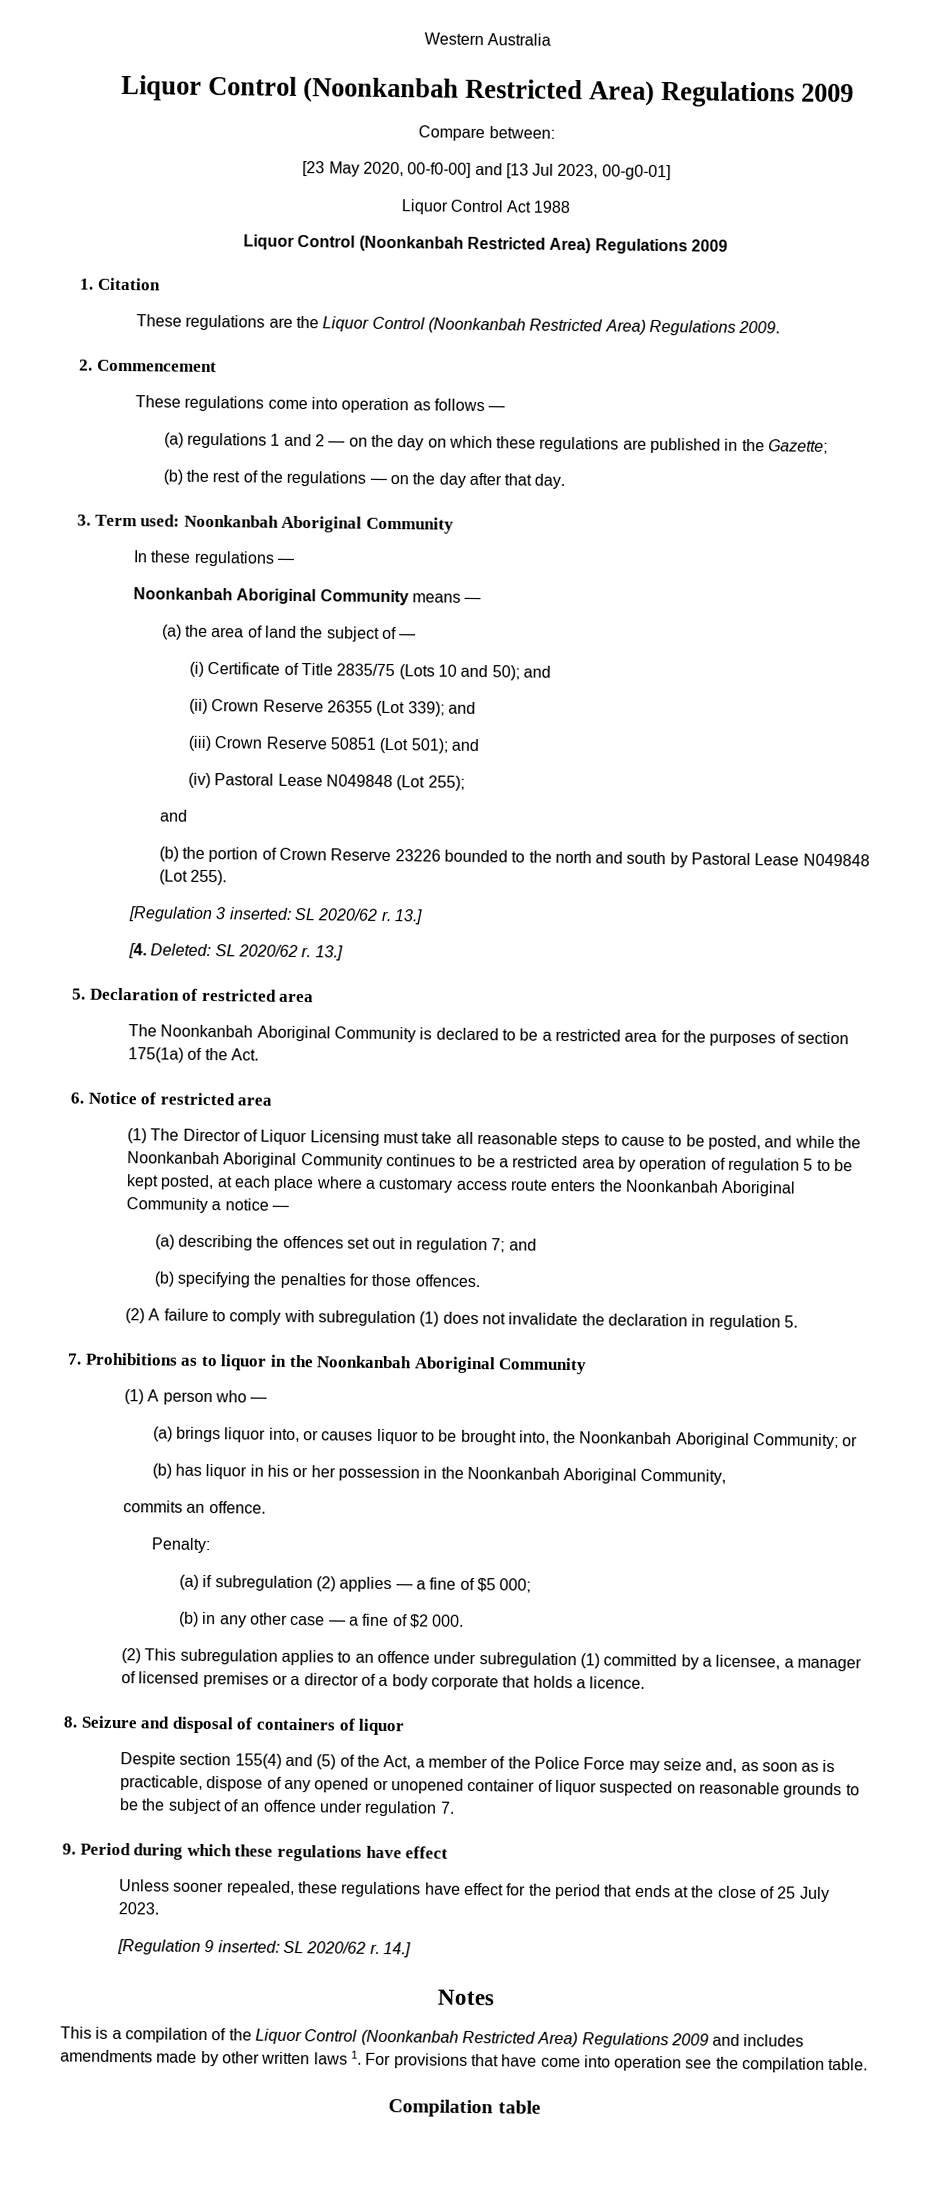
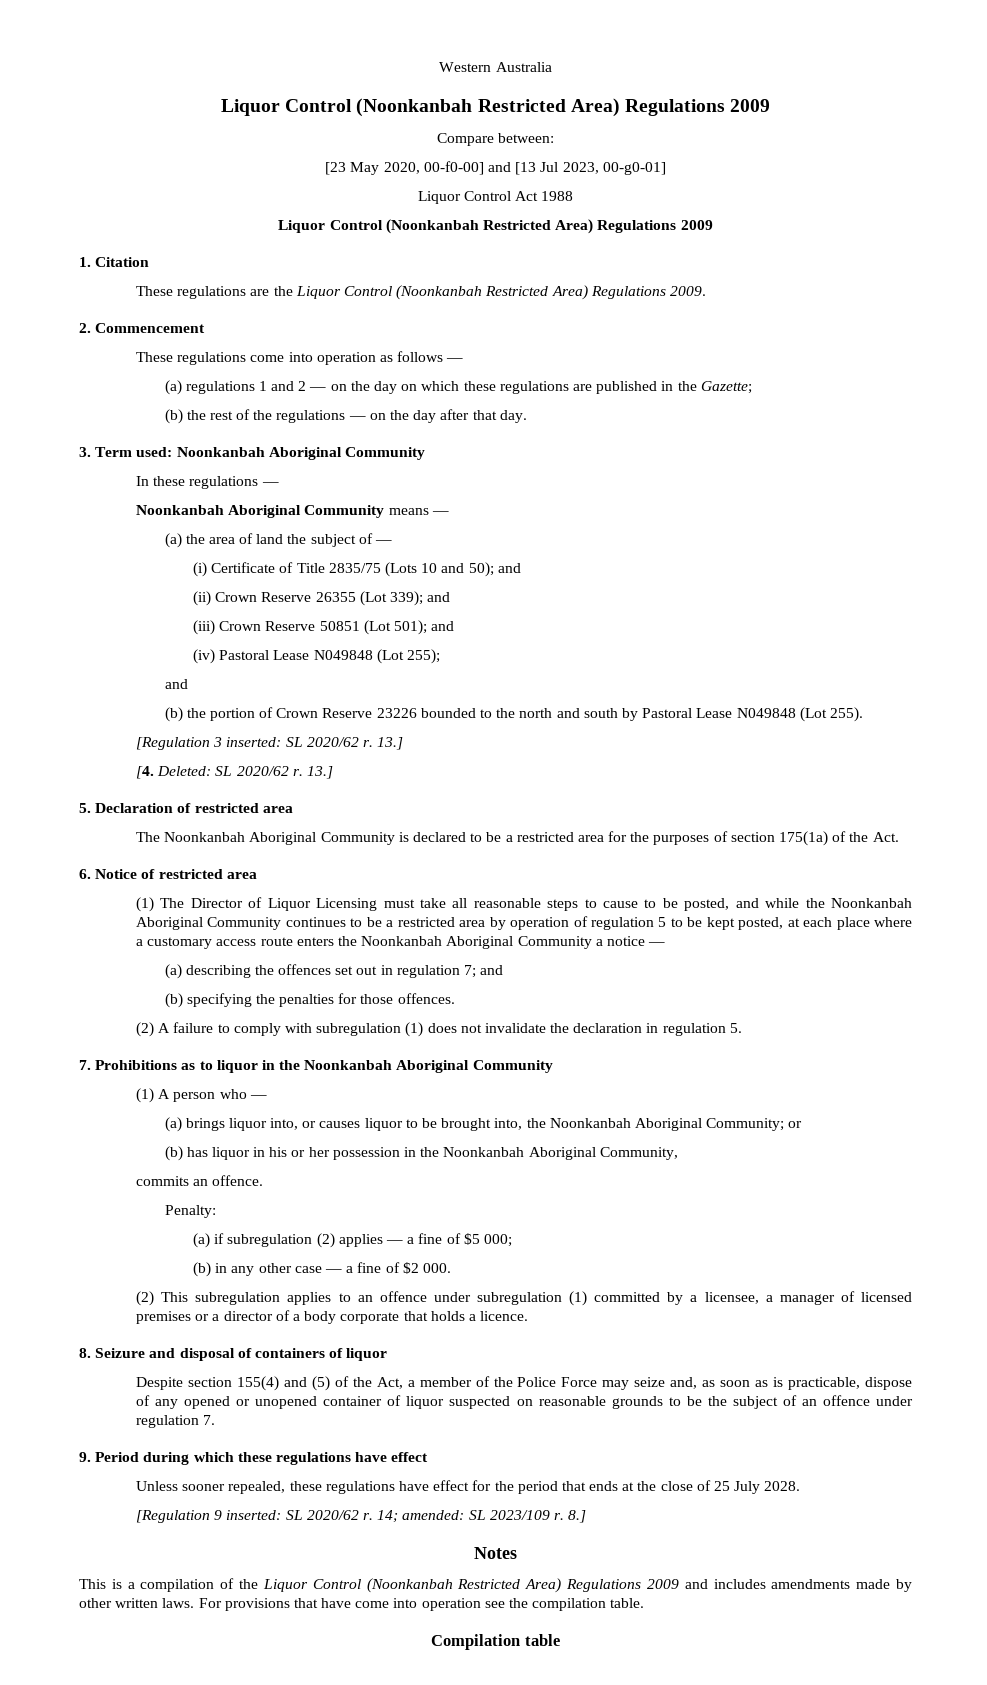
- Unless sooner repealed, these regulations have effect for the period that ends at the close of 25 July 2023.
+ Unless sooner repealed, these regulations have effect for the period that ends at the close of 25 July 2028.
- 14.]
+ 14; amended: SL 2023/109 r. 8.]
- This is a compilation of the Liquor Control (Noonkanbah Restricted Area) Regulations 2009 and includes amendments made by other written laws 1. For provisions that have come into operation see the compilation table.
+ This is a compilation of the Liquor Control (Noonkanbah Restricted Area) Regulations 2009 and includes amendments made by other written laws. For provisions that have come into operation see the compilation table.

